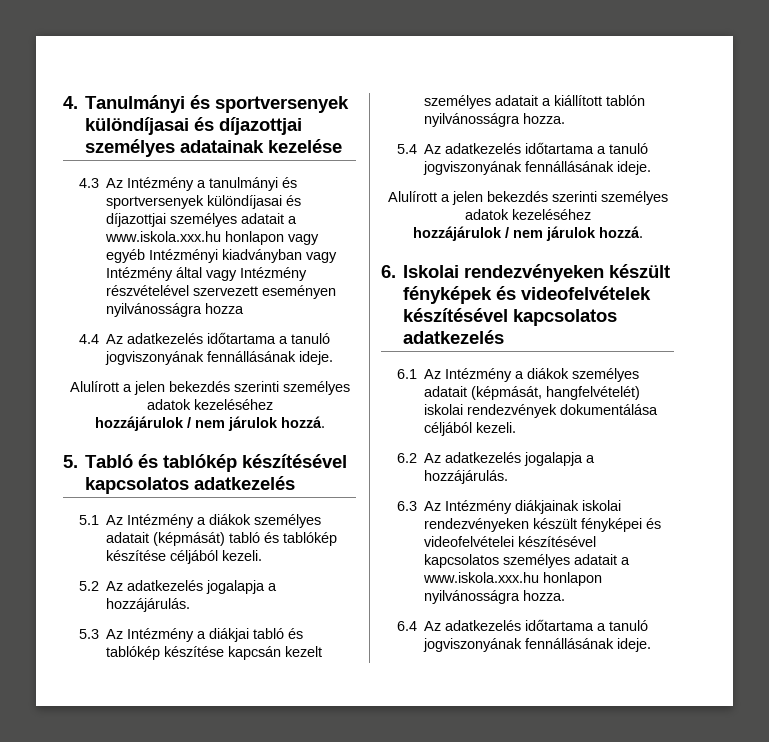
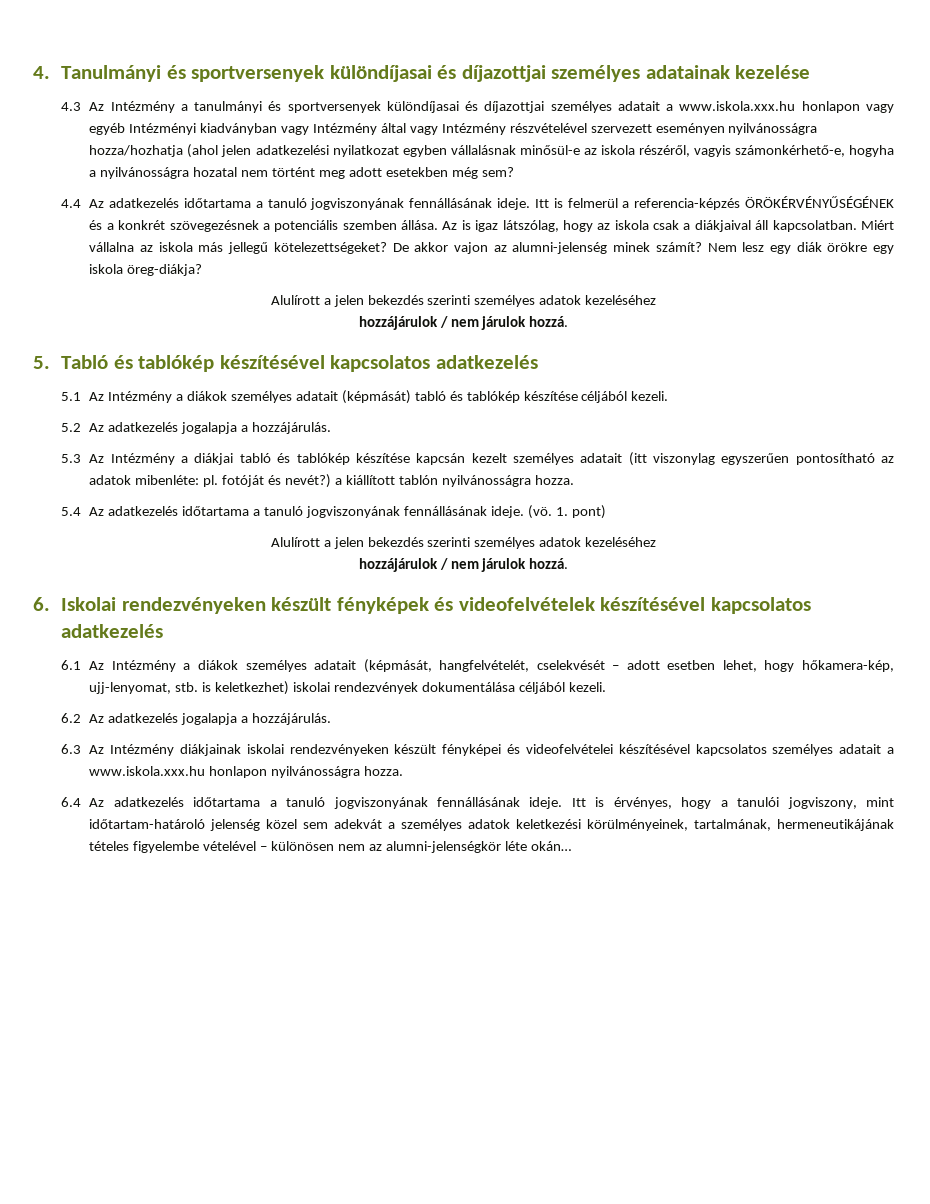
- 4.3 Az Intézmény a tanulmányi és sportversenyek különdíjasai és díjazottjai személyes adatait a www.iskola.xxx.hu honlapon vagy egyéb Intézményi kiadványban vagy Intézmény által vagy Intézmény részvételével szervezett eseményen nyilvánosságra hozza
+ 4.3 Az Intézmény a tanulmányi és sportversenyek különdíjasai és díjazottjai személyes adatait a www.iskola.xxx.hu honlapon vagy egyéb Intézményi kiadványban vagy Intézmény által vagy Intézmény részvételével szervezett eseményen nyilvánosságra hozza/hozhatja (ahol jelen adatkezelési nyilatkozat egyben vállalásnak minősül-e az iskola részéről, vagyis számonkérhető-e, hogyha a nyilvánosságra hozatal nem történt meg adott esetekben még sem?
+ Itt is felmerül a referencia-képzés ÖRÖKÉRVÉNYŰSÉGÉNEK és a konkrét szövegezésnek a potenciális szemben állása. Az is igaz látszólag, hogy az iskola csak a diákjaival áll kapcsolatban. Miért vállalna az iskola más jellegű kötelezettségeket? De akkor vajon az alumni-jelenség minek számít? Nem lesz egy diák örökre egy iskola öreg-diákja?
- 5.3 Az Intézmény a diákjai tabló és tablókép készítése kapcsán kezelt személyes adatait a kiállított tablón nyilvánosságra hozza.
+ 5.3 Az Intézmény a diákjai tabló és tablókép készítése kapcsán kezelt személyes adatait (itt viszonylag egyszerűen pontosítható az adatok mibenléte: pl. fotóját és nevét?) a kiállított tablón nyilvánosságra hozza.
+ (vö. 1. pont)
- 6.1 Az Intézmény a diákok személyes adatait (képmását, hangfelvételét) iskolai rendezvények dokumentálása céljából kezeli.
+ 6.1 Az Intézmény a diákok személyes adatait (képmását, hangfelvételét, cselekvését – adott esetben lehet, hogy hőkamera-kép, ujj-lenyomat, stb. is keletkezhet) iskolai rendezvények dokumentálása céljából kezeli.
+ Itt is érvényes, hogy a tanulói jogviszony, mint időtartam-határoló jelenség közel sem adekvát a személyes adatok keletkezési körülményeinek, tartalmának, hermeneutikájának tételes figyelembe vételével – különösen nem az alumni-jelenségkör léte okán…

